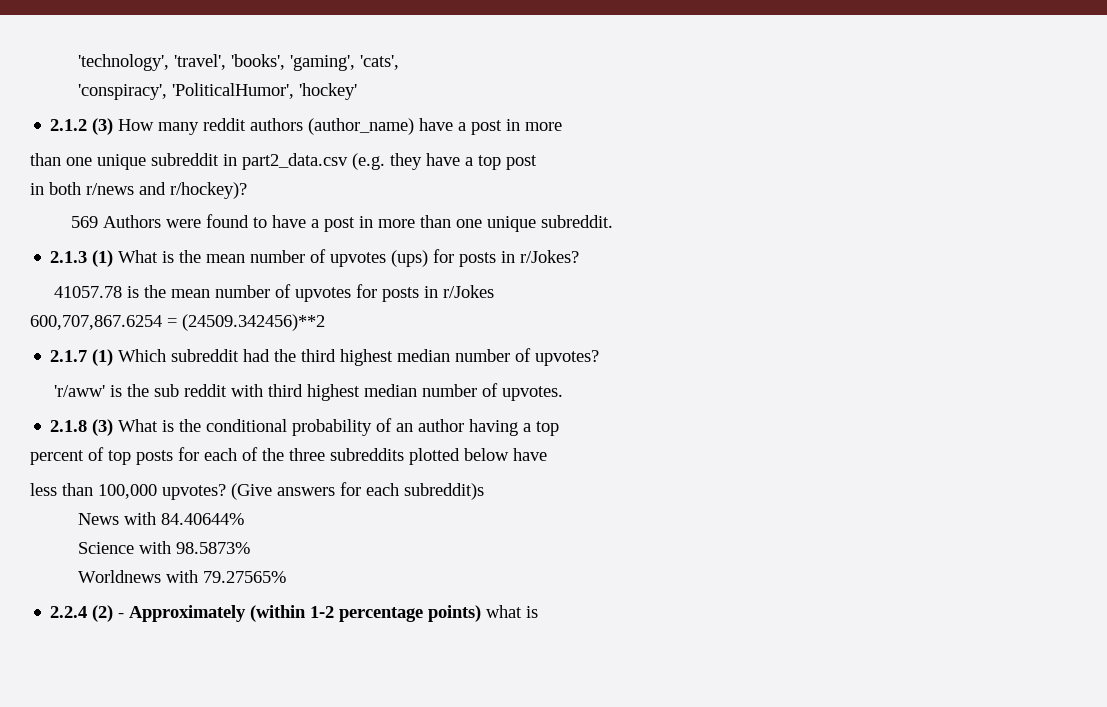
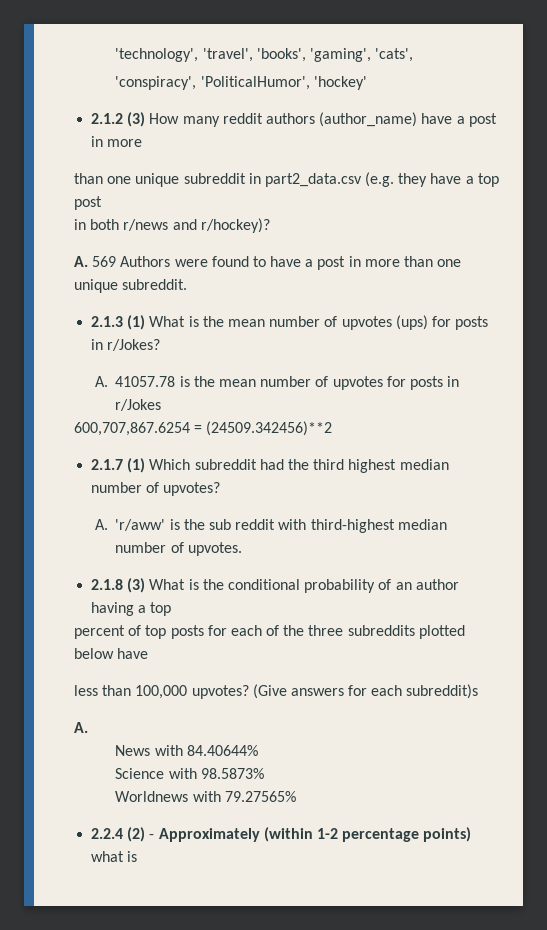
- 569 Authors were found to have a post in more than one unique subreddit.
+ A. 569 Authors were found to have a post in more than one unique subreddit.
- 41057.78 is the mean number of upvotes for posts in r/Jokes
+ A. 41057.78 is the mean number of upvotes for posts in r/Jokes
- 'r/aww' is the sub reddit with third highest median number of upvotes.
+ A. 'r/aww' is the sub reddit with third-highest median number of upvotes.
  (Give answers for each subreddit)s
+ A.

